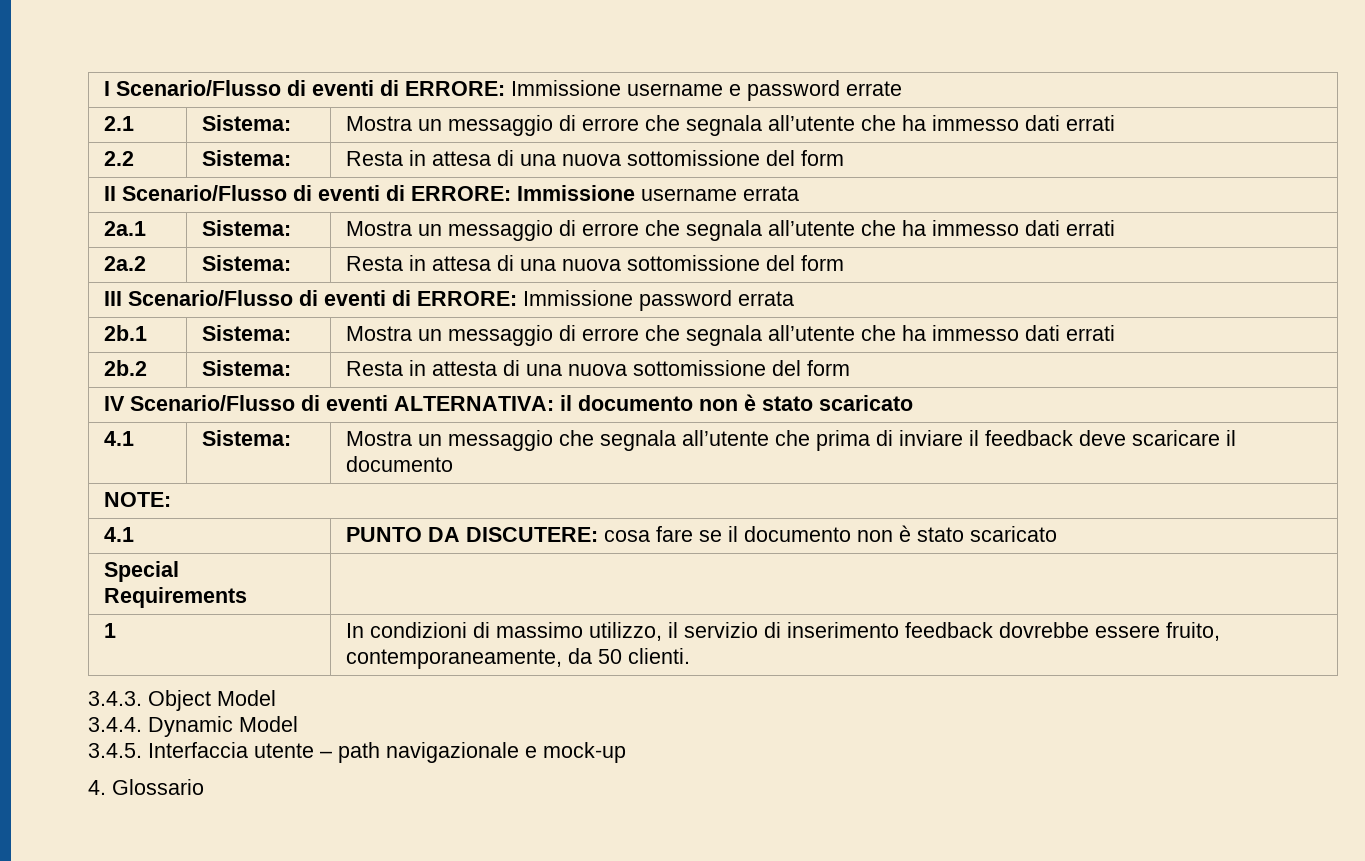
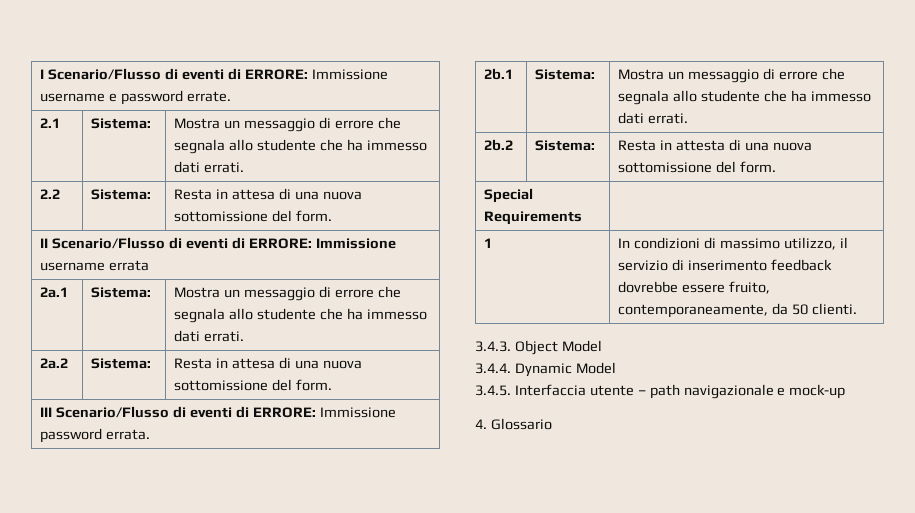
- I Scenario/Flusso di eventi di ERRORE: Immissione username e password errate
+ I Scenario/Flusso di eventi di ERRORE: Immissione username e password errate.
- 2.1 | Sistema: | Mostra un messaggio di errore che segnala all’utente che ha immesso dati errati
+ 2.1 | Sistema: | Mostra un messaggio di errore che segnala allo studente che ha immesso dati errati.
- 2.2 | Sistema: | Resta in attesa di una nuova sottomissione del form
+ 2.2 | Sistema: | Resta in attesa di una nuova sottomissione del form.
- 2a.1 | Sistema: | Mostra un messaggio di errore che segnala all’utente che ha immesso dati errati
+ 2a.1 | Sistema: | Mostra un messaggio di errore che segnala allo studente che ha immesso dati errati.
- 2a.2 | Sistema: | Resta in attesa di una nuova sottomissione del form
+ 2a.2 | Sistema: | Resta in attesa di una nuova sottomissione del form.
- III Scenario/Flusso di eventi di ERRORE: Immissione password errata
+ III Scenario/Flusso di eventi di ERRORE: Immissione password errata.
- 2b.1 | Sistema: | Mostra un messaggio di errore che segnala all’utente che ha immesso dati errati
+ 2b.1 | Sistema: | Mostra un messaggio di errore che segnala allo studente che ha immesso dati errati.
- 2b.2 | Sistema: | Resta in attesta di una nuova sottomissione del form
- IV Scenario/Flusso di eventi ALTERNATIVA: il documento non è stato scaricato
- 4.1 | Sistema: | Mostra un messaggio che segnala all’utente che prima di inviare il feedback deve scaricare il documento
- NOTE:
- 4.1 | PUNTO DA DISCUTERE: cosa fare se il documento non è stato scaricato
+ 2b.2 | Sistema: | Resta in attesta di una nuova sottomissione del form.

